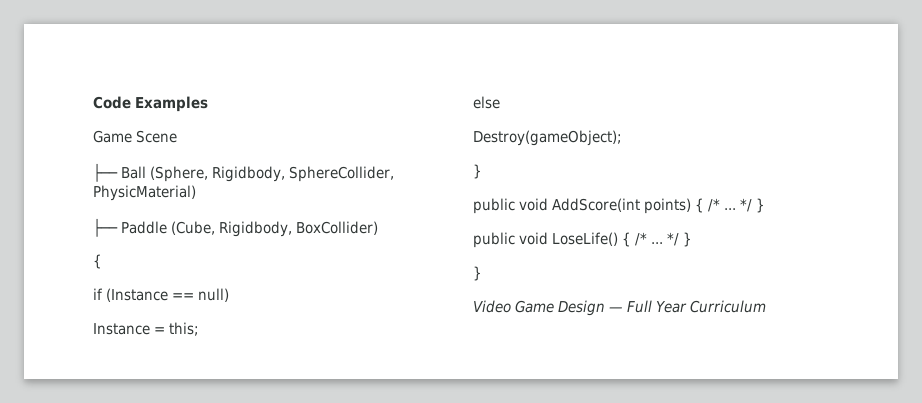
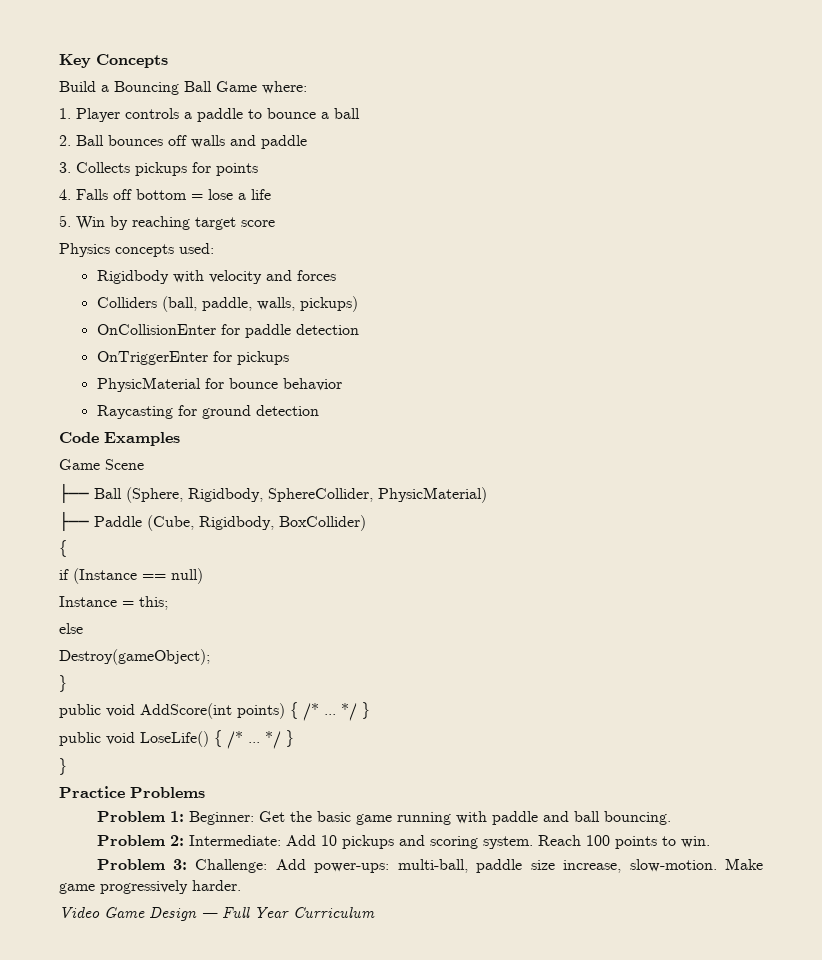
+ Key Concepts
+ Build a Bouncing Ball Game where:
+ 1. Player controls a paddle to bounce a ball
+ 2. Ball bounces off walls and paddle
+ 3. Collects pickups for points
+ 4. Falls off bottom = lose a life
+ 5. Win by reaching target score
+ Physics concepts used:
+ Rigidbody with velocity and forces
+ Colliders (ball, paddle, walls, pickups)
+ OnCollisionEnter for paddle detection
+ OnTriggerEnter for pickups
+ PhysicMaterial for bounce behavior
+ Raycasting for ground detection
+ Practice Problems
+ Problem 1: Beginner: Get the basic game running with paddle and ball bouncing.
+ Problem 2: Intermediate: Add 10 pickups and scoring system. Reach 100 points to win.
+ Problem 3: Challenge: Add power-ups: multi-ball, paddle size increase, slow-motion. Make game progressively harder.

